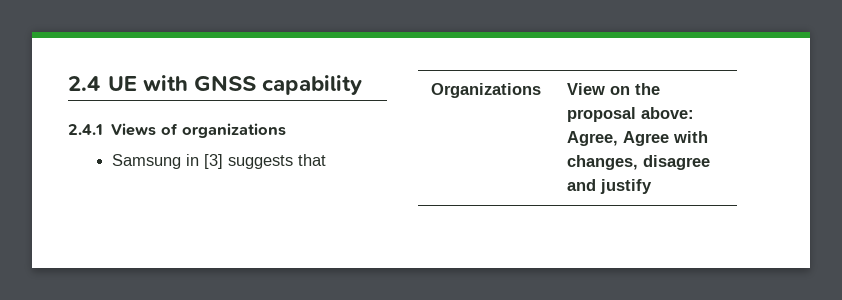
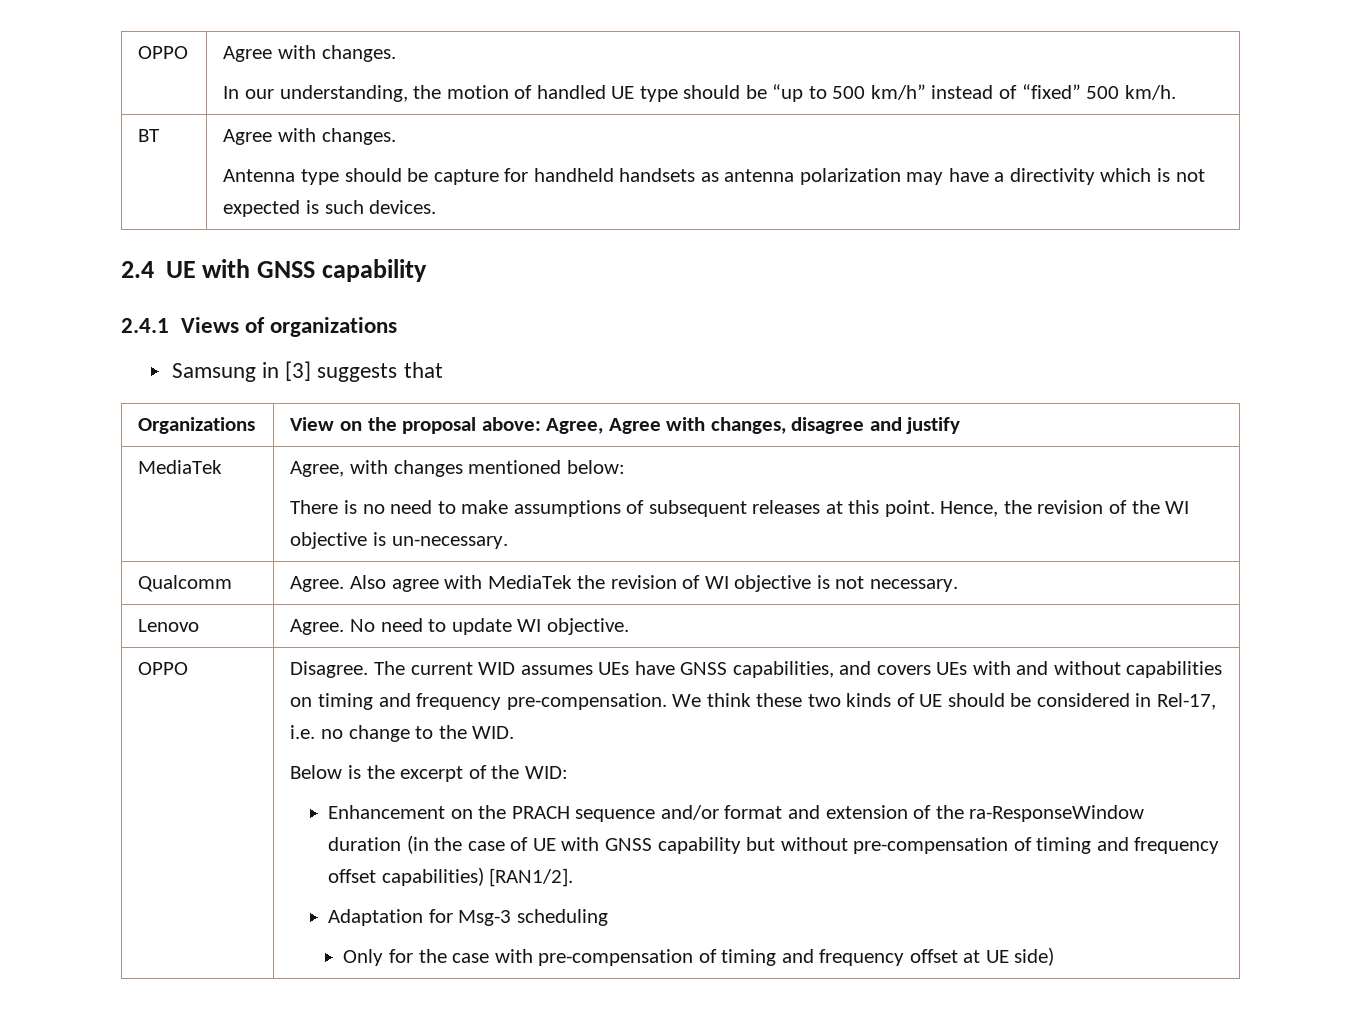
+ OPPO | Agree with changes.
+ In our understanding, the motion of handled UE type should be “up to 500 km/h” instead of “fixed” 500 km/h.
+ BT | Agree with changes.
+ Antenna type should be capture for handheld handsets as antenna polarization may have a directivity which is not expected is such devices.
+ MediaTek | Agree, with changes mentioned below:
+ There is no need to make assumptions of subsequent releases at this point. Hence, the revision of the WI objective is un-necessary.
+ Qualcomm | Agree. Also agree with MediaTek the revision of WI objective is not necessary.
+ Lenovo | Agree. No need to update WI objective.
+ OPPO | Disagree. The current WID assumes UEs have GNSS capabilities, and covers UEs with and without capabilities on timing and frequency pre-compensation. We think these two kinds of UE should be considered in Rel-17, i.e. no change to the WID.
+ Below is the excerpt of the WID:
+ Enhancement on the PRACH sequence and/or format and extension of the ra-ResponseWindow duration (in the case of UE with GNSS capability but without pre-compensation of timing and frequency offset capabilities) [RAN1/2].
+ Adaptation for Msg-3 scheduling
+ Only for the case with pre-compensation of timing and frequency offset at UE side)

